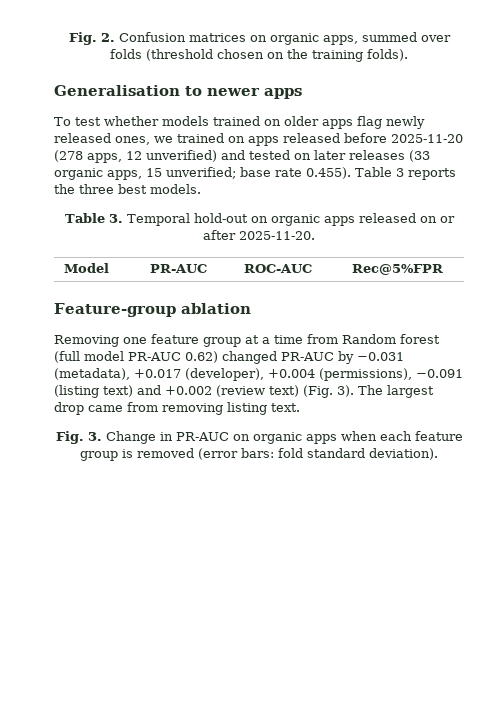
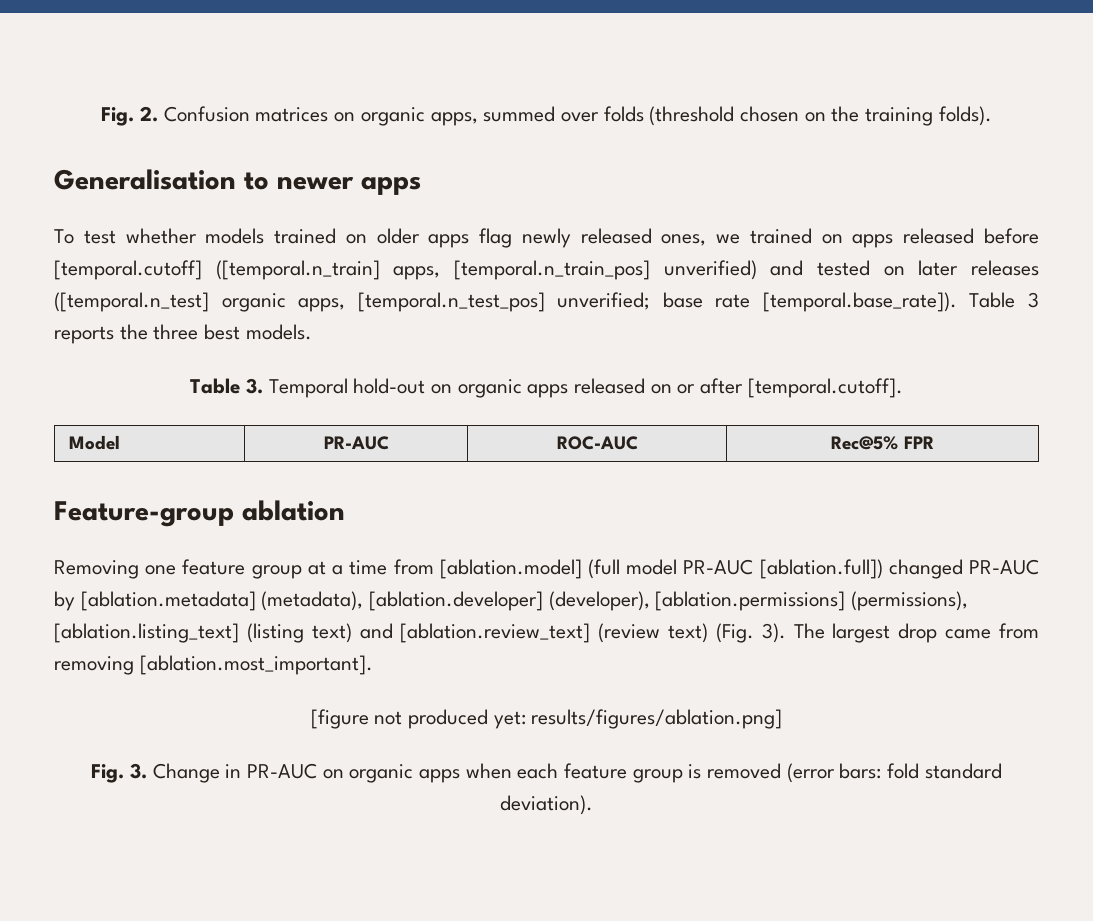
- To test whether models trained on older apps flag newly released ones, we trained on apps released before 2025-11-20 (278 apps, 12 unverified) and tested on later releases (33 organic apps, 15 unverified; base rate 0.455). Table 3 reports the three best models.
+ To test whether models trained on older apps flag newly released ones, we trained on apps released before [temporal.cutoff] ([temporal.n_train] apps, [temporal.n_train_pos] unverified) and tested on later releases ([temporal.n_test] organic apps, [temporal.n_test_pos] unverified; base rate [temporal.base_rate]). Table 3 reports the three best models.
- Table 3. Temporal hold-out on organic apps released on or after 2025-11-20.
+ Table 3. Temporal hold-out on organic apps released on or after [temporal.cutoff].
- Model | PR-AUC | ROC-AUC | Rec@5%FPR
+ Model | PR-AUC | ROC-AUC | Rec@5% FPR
- Removing one feature group at a time from Random forest (full model PR-AUC 0.62) changed PR-AUC by −0.031 (metadata), +0.017 (developer), +0.004 (permissions), −0.091 (listing text) and +0.002 (review text) (Fig. 3).
+ Removing one feature group at a time from [ablation.model] (full model PR-AUC [ablation.full]) changed PR-AUC by [ablation.metadata] (metadata), [ablation.developer] (developer), [ablation.permissions] (permissions), [ablation.listing_text] (listing text) and [ablation.review_text] (review text) (Fig. 3).
- The largest drop came from removing listing text.
+ The largest drop came from removing [ablation.most_important].
+ [figure not produced yet: results/figures/ablation.png]

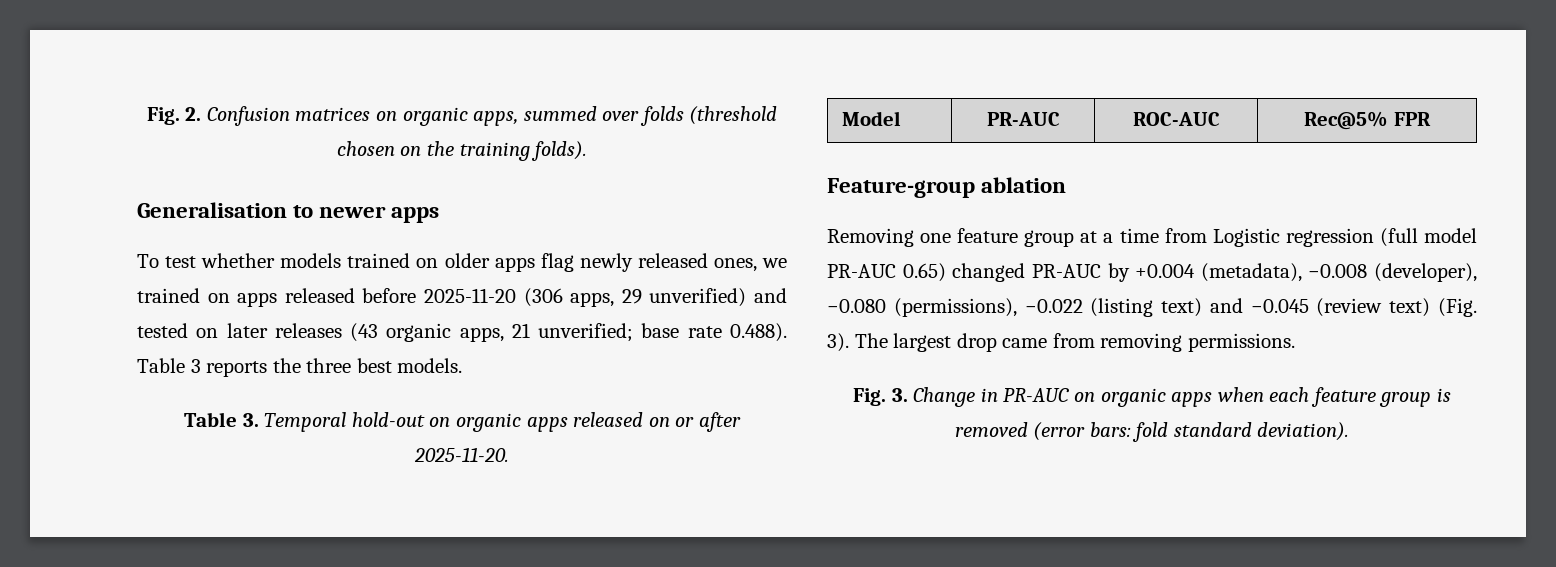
- To test whether models trained on older apps flag newly released ones, we trained on apps released before [temporal.cutoff] ([temporal.n_train] apps, [temporal.n_train_pos] unverified) and tested on later releases ([temporal.n_test] organic apps, [temporal.n_test_pos] unverified; base rate [temporal.base_rate]). Table 3 reports the three best models.
+ To test whether models trained on older apps flag newly released ones, we trained on apps released before 2025-11-20 (306 apps, 29 unverified) and tested on later releases (43 organic apps, 21 unverified; base rate 0.488). Table 3 reports the three best models.
- Table 3. Temporal hold-out on organic apps released on or after [temporal.cutoff].
+ Table 3. Temporal hold-out on organic apps released on or after 2025-11-20.
- Removing one feature group at a time from [ablation.model] (full model PR-AUC [ablation.full]) changed PR-AUC by [ablation.metadata] (metadata), [ablation.developer] (developer), [ablation.permissions] (permissions), [ablation.listing_text] (listing text) and [ablation.review_text] (review text) (Fig. 3).
+ Removing one feature group at a time from Logistic regression (full model PR-AUC 0.65) changed PR-AUC by +0.004 (metadata), −0.008 (developer), −0.080 (permissions), −0.022 (listing text) and −0.045 (review text) (Fig. 3).
- The largest drop came from removing [ablation.most_important].
- [figure not produced yet: results/figures/ablation.png]
+ The largest drop came from removing permissions.

